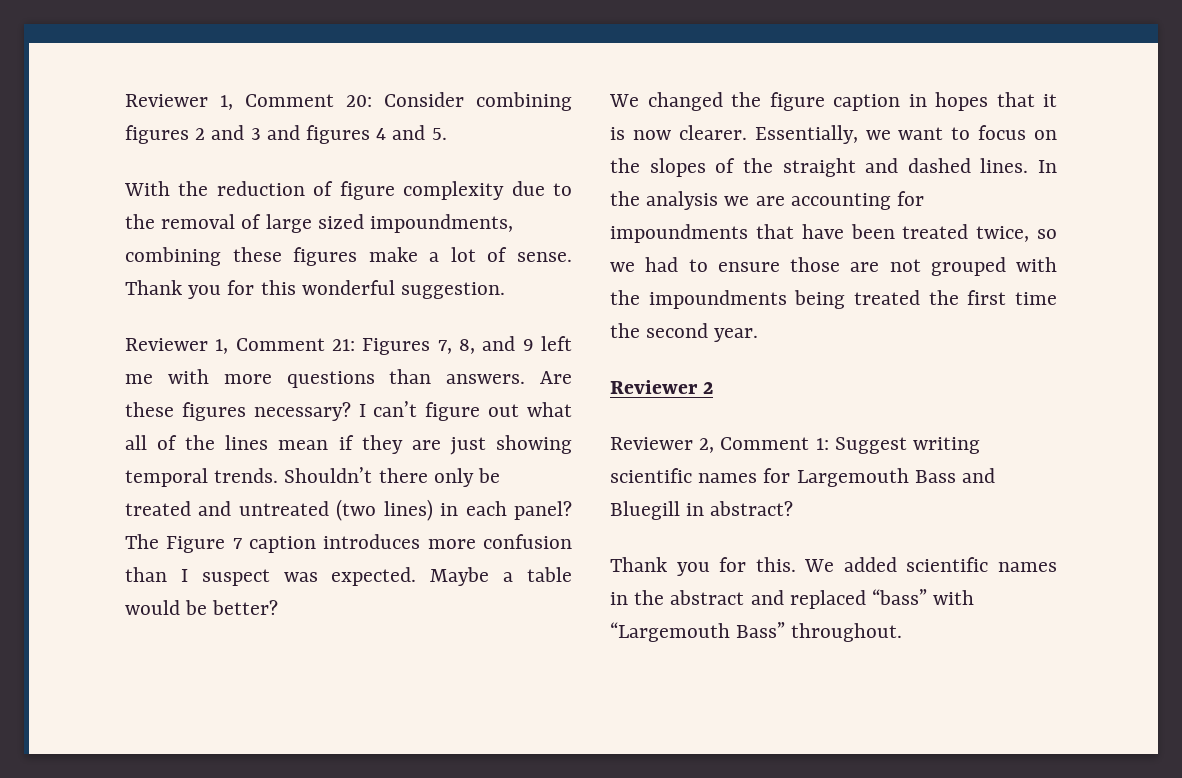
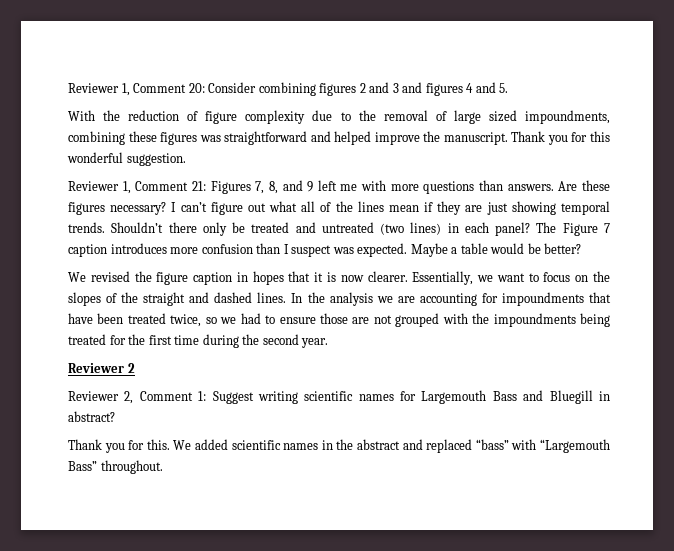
- With the reduction of figure complexity due to the removal of large sized impoundments, combining these figures make a lot of sense.
+ With the reduction of figure complexity due to the removal of large sized impoundments, combining these figures was straightforward and helped improve the manuscript.
- We changed the figure caption in hopes that it is now clearer.
+ We revised the figure caption in hopes that it is now clearer.
- In the analysis we are accounting for impoundments that have been treated twice, so we had to ensure those are not grouped with the impoundments being treated the first time the second year.
+ In the analysis we are accounting for impoundments that have been treated twice, so we had to ensure those are not grouped with the impoundments being treated for the first time during the second year.

